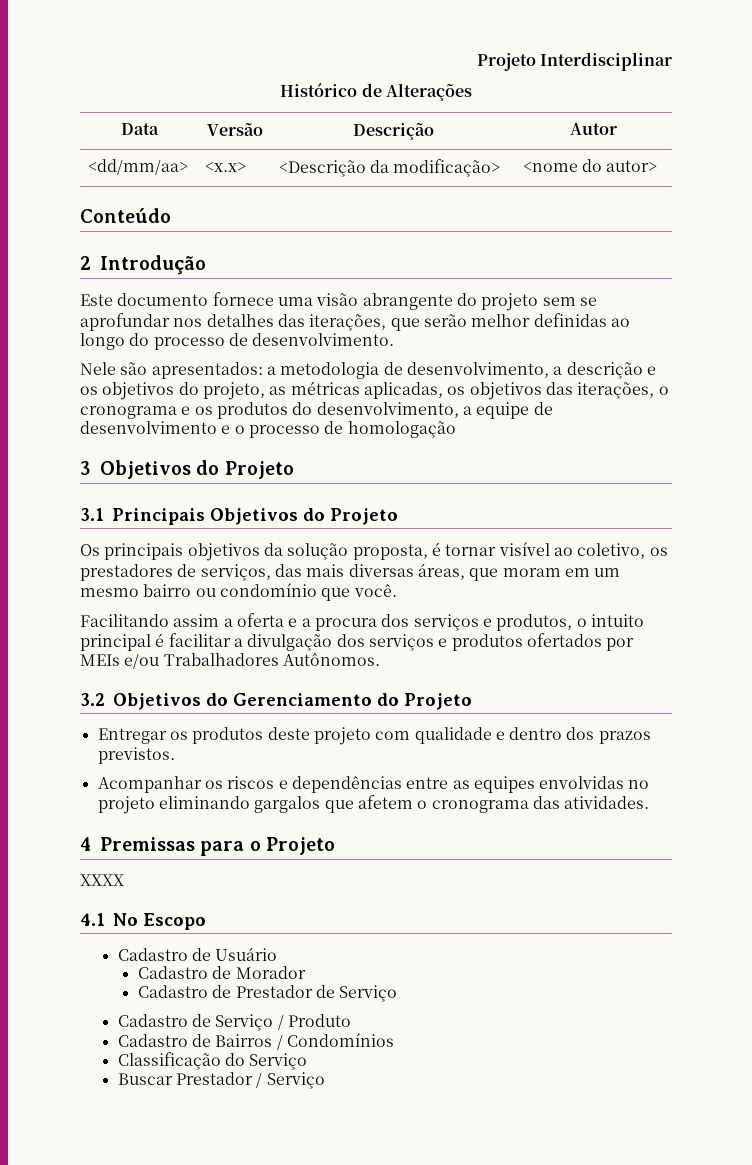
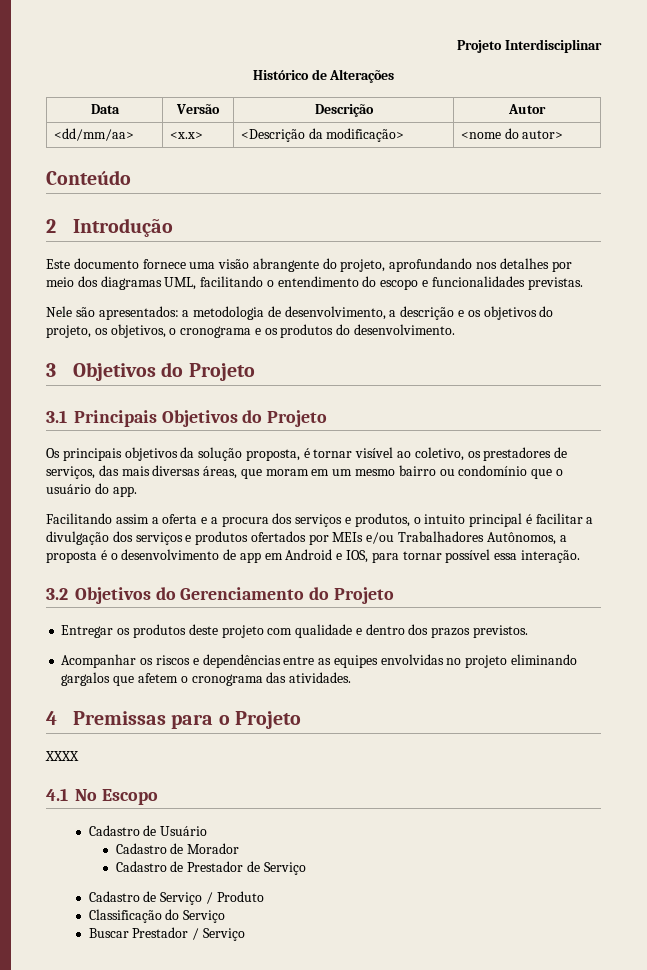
- Este documento fornece uma visão abrangente do projeto sem se aprofundar nos detalhes das iterações, que serão melhor definidas ao longo do processo de desenvolvimento.
+ Este documento fornece uma visão abrangente do projeto, aprofundando nos detalhes por meio dos diagramas UML, facilitando o entendimento do escopo e funcionalidades previstas.
- Nele são apresentados: a metodologia de desenvolvimento, a descrição e os objetivos do projeto, as métricas aplicadas, os objetivos das iterações, o cronograma e os produtos do desenvolvimento, a equipe de desenvolvimento e o processo de homologação
+ Nele são apresentados: a metodologia de desenvolvimento, a descrição e os objetivos do projeto, os objetivos, o cronograma e os produtos do desenvolvimento.
- Os principais objetivos da solução proposta, é tornar visível ao coletivo, os prestadores de serviços, das mais diversas áreas, que moram em um mesmo bairro ou condomínio que você.
+ Os principais objetivos da solução proposta, é tornar visível ao coletivo, os prestadores de serviços, das mais diversas áreas, que moram em um mesmo bairro ou condomínio que o usuário do app.
- Facilitando assim a oferta e a procura dos serviços e produtos, o intuito principal é facilitar a divulgação dos serviços e produtos ofertados por MEIs e/ou Trabalhadores Autônomos.
+ Facilitando assim a oferta e a procura dos serviços e produtos, o intuito principal é facilitar a divulgação dos serviços e produtos ofertados por MEIs e/ou Trabalhadores Autônomos, a proposta é o desenvolvimento de app em Android e IOS, para tornar possível essa interação.
- Cadastro de Bairros / Condomínios

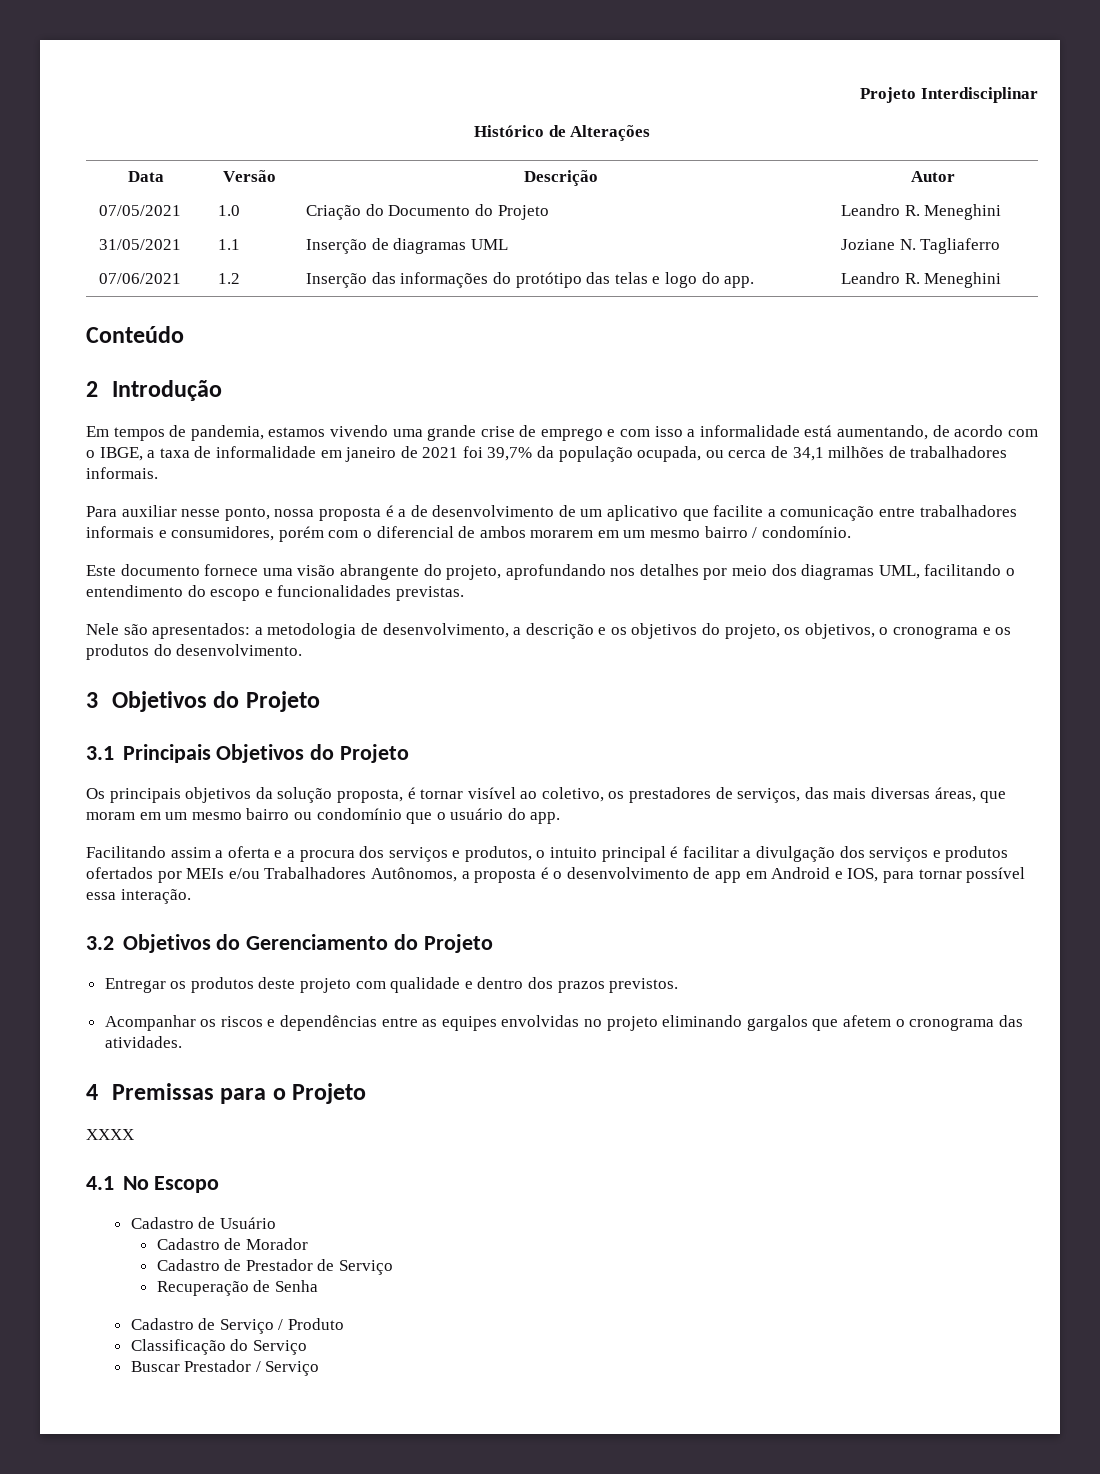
- <dd/mm/aa> | <x.x> | <Descrição da modificação> | <nome do autor>
+ 07/05/2021 | 1.0 | Criação do Documento do Projeto | Leandro R. Meneghini
+ 31/05/2021 | 1.1 | Inserção de diagramas UML | Joziane N. Tagliaferro
+ 07/06/2021 | 1.2 | Inserção das informações do protótipo das telas e logo do app. | Leandro R. Meneghini
  Conteúdo
  2 Introdução
+ Em tempos de pandemia, estamos vivendo uma grande crise de emprego e com isso a informalidade está aumentando, de acordo com o IBGE, a taxa de informalidade em janeiro de 2021 foi 39,7% da população ocupada, ou cerca de 34,1 milhões de trabalhadores informais.
+ Para auxiliar nesse ponto, nossa proposta é a de desenvolvimento de um aplicativo que facilite a comunicação entre trabalhadores informais e consumidores, porém com o diferencial de ambos morarem em um mesmo bairro / condomínio.
+ Recuperação de Senha

